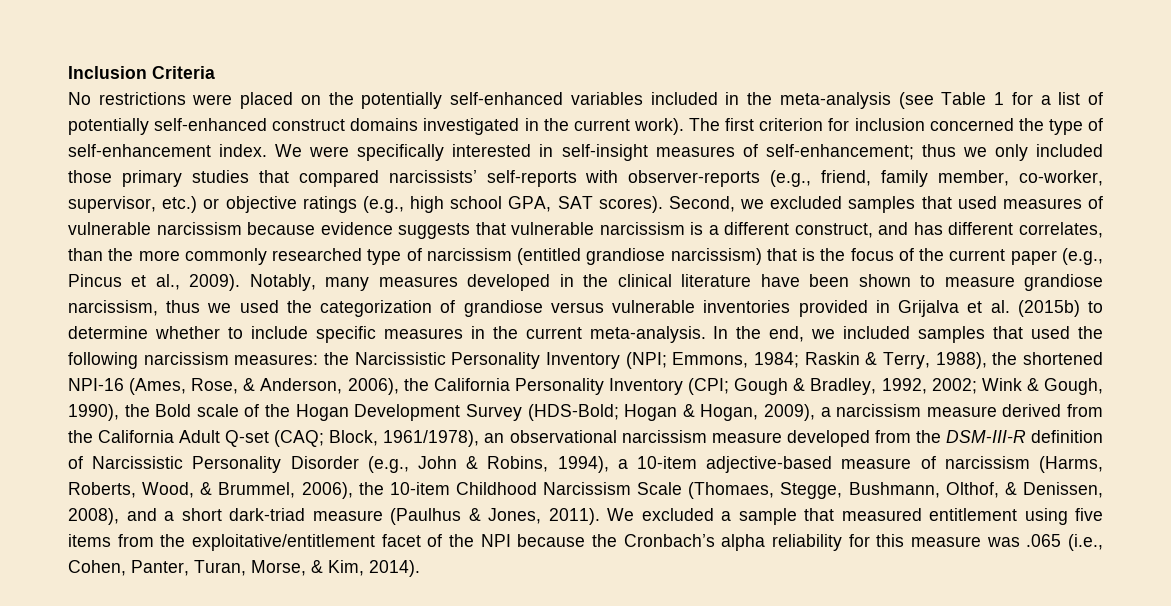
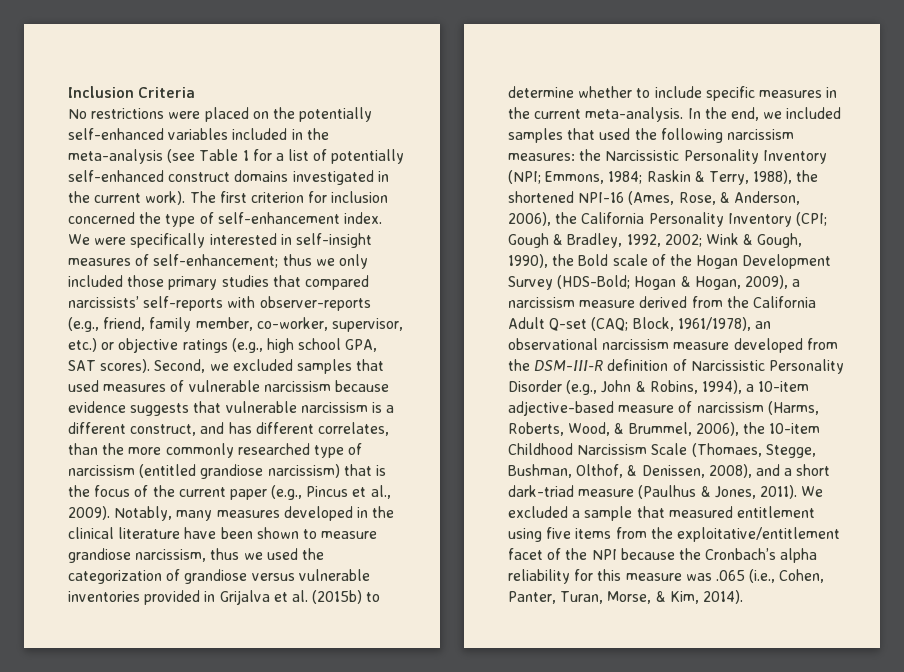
- Block, 1961/1978), an observational narcissism measure developed from the DSM-III-R definition of Narcissistic Personality Disorder (e.g., John & Robins, 1994), a 10-item adjective-based measure of narcissism (Harms, Roberts, Wood, & Brummel, 2006), the 10-item Childhood Narcissism Scale (Thomaes, Stegge, Bushmann, Olthof, & Denissen, 2008), and a short dark-triad measure (Paulhus & Jones, 2011).
+ Block, 1961/1978), an observational narcissism measure developed from the DSM-III-R definition of Narcissistic Personality Disorder (e.g., John & Robins, 1994), a 10-item adjective-based measure of narcissism (Harms, Roberts, Wood, & Brummel, 2006), the 10-item Childhood Narcissism Scale (Thomaes, Stegge, Bushman, Olthof, & Denissen, 2008), and a short dark-triad measure (Paulhus & Jones, 2011).

